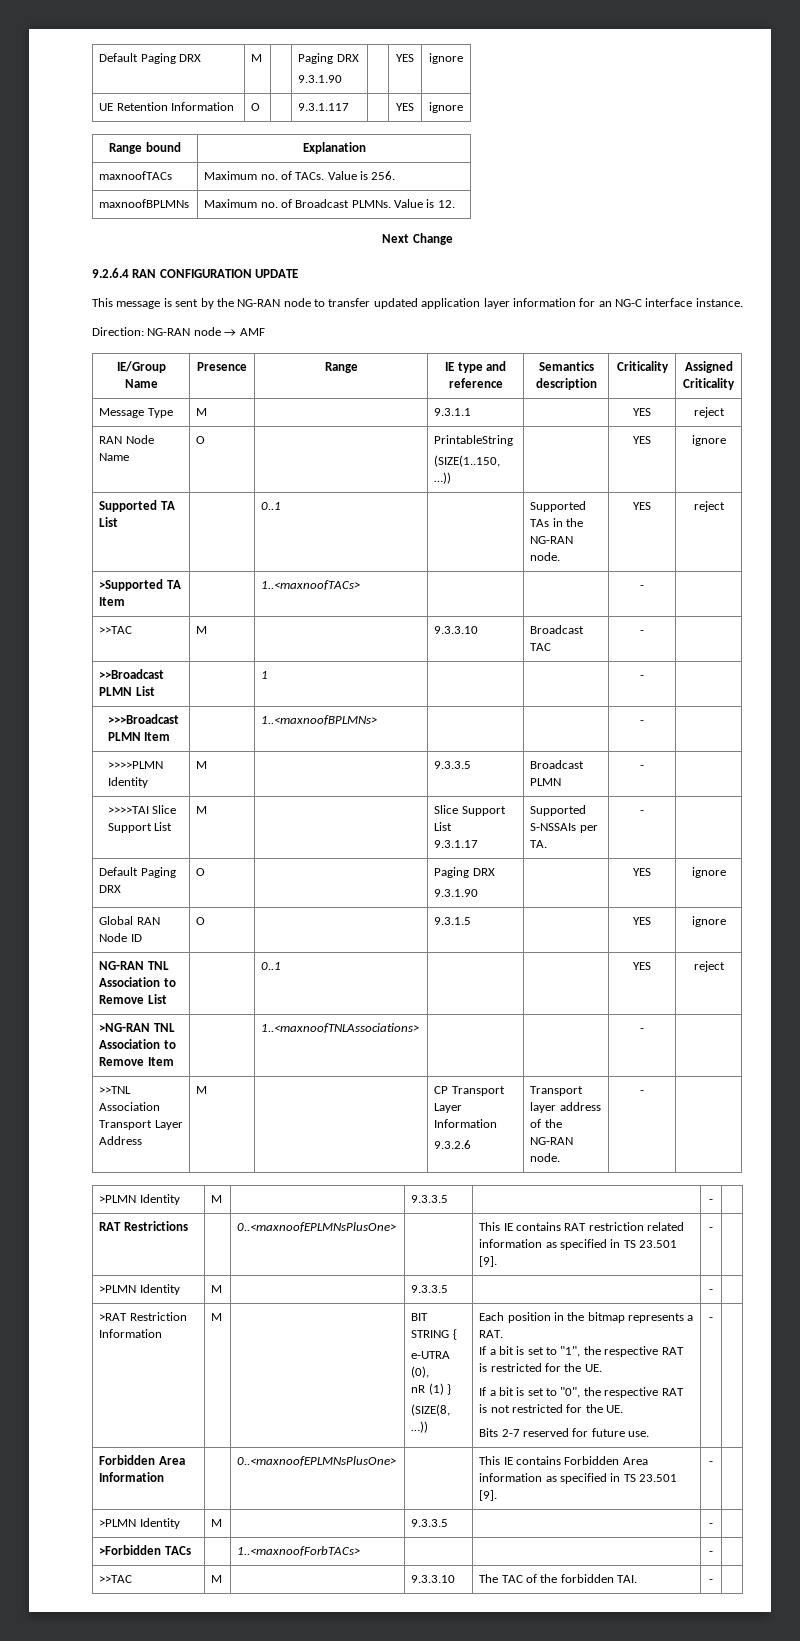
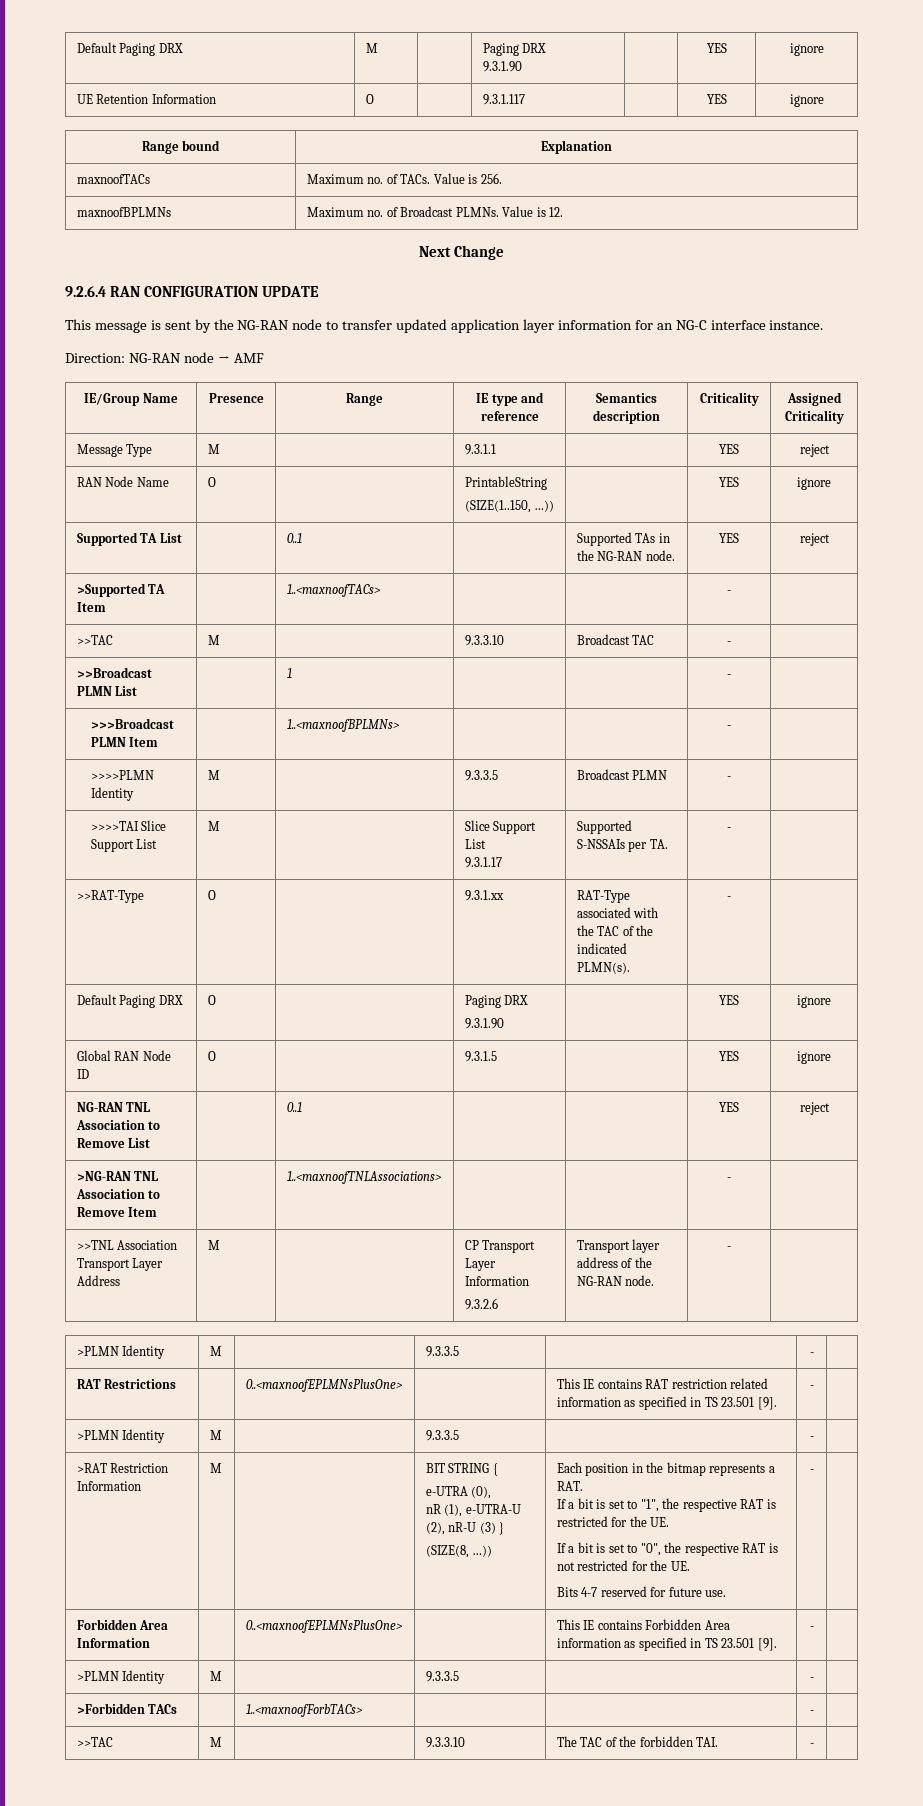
+ >>RAT-Type | O | | 9.3.1.xx | RAT-Type associated with the TAC of the indicated PLMN(s). | - |
- nR (1) }
+ nR (1), e-UTRA-U (2), nR-U (3) }
- Bits 2-7 reserved for future use.
+ Bits 4-7 reserved for future use.

